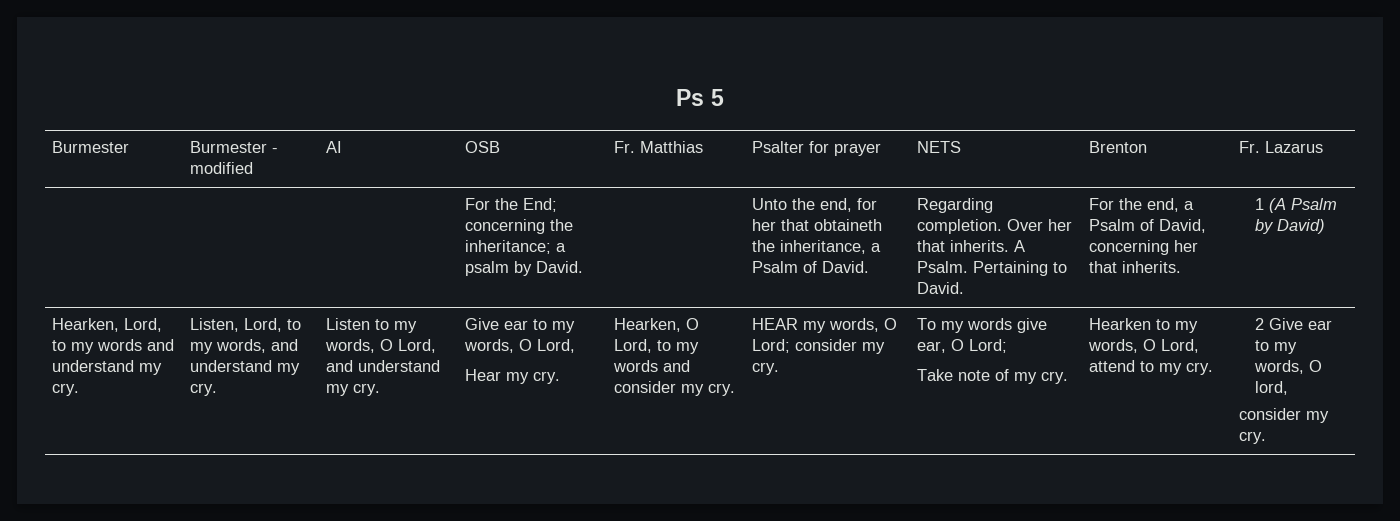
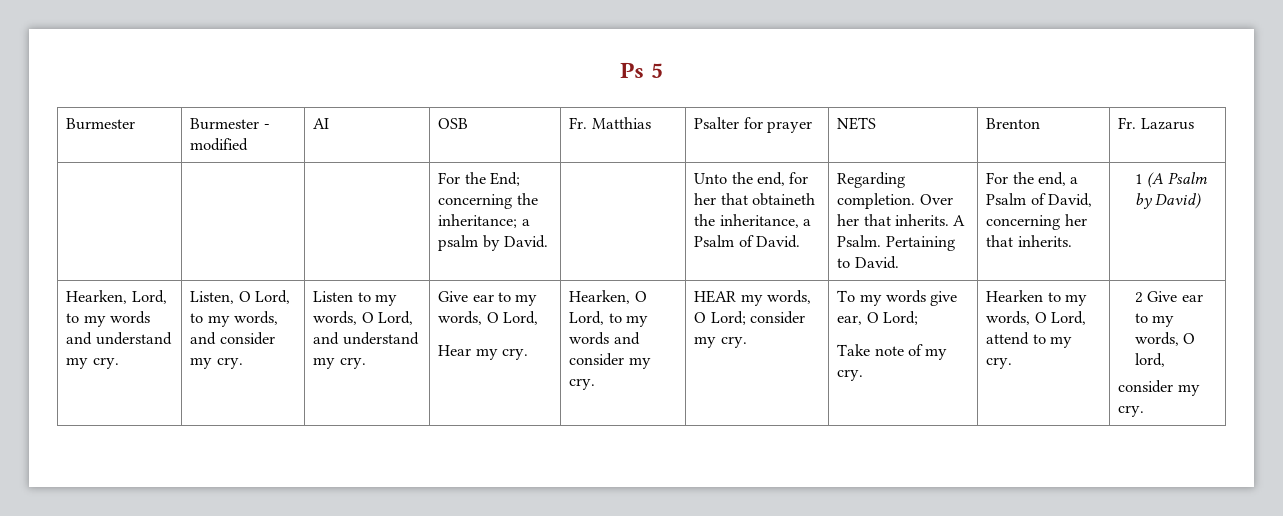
- Listen, Lord, to my words, and understand my cry.
+ Listen, O Lord, to my words, and consider my cry.

